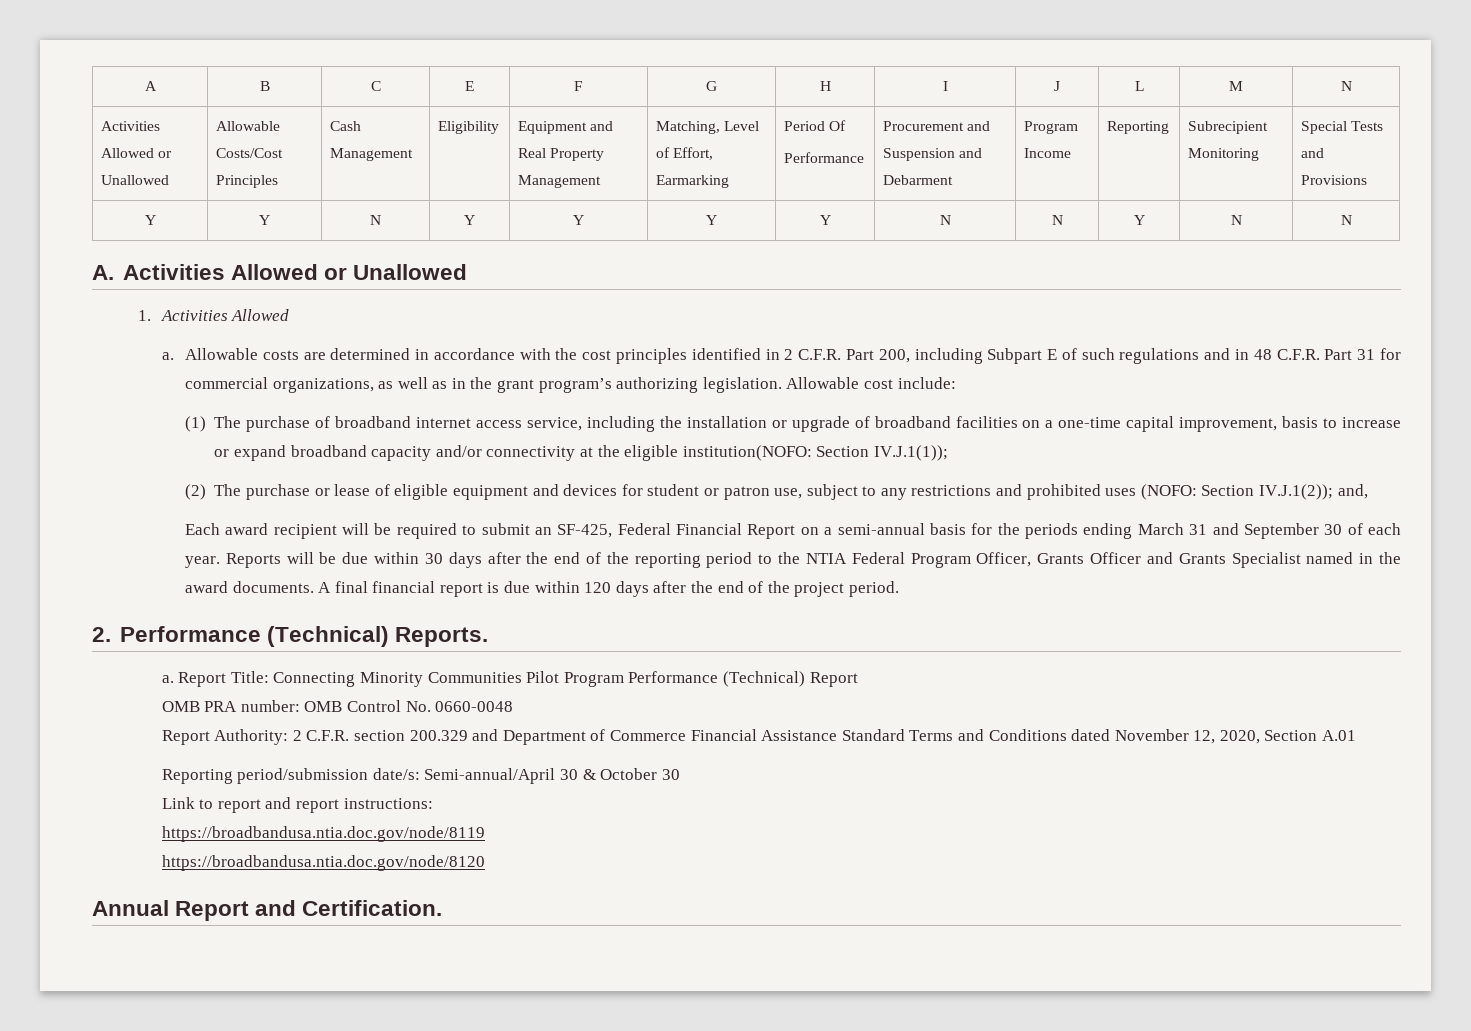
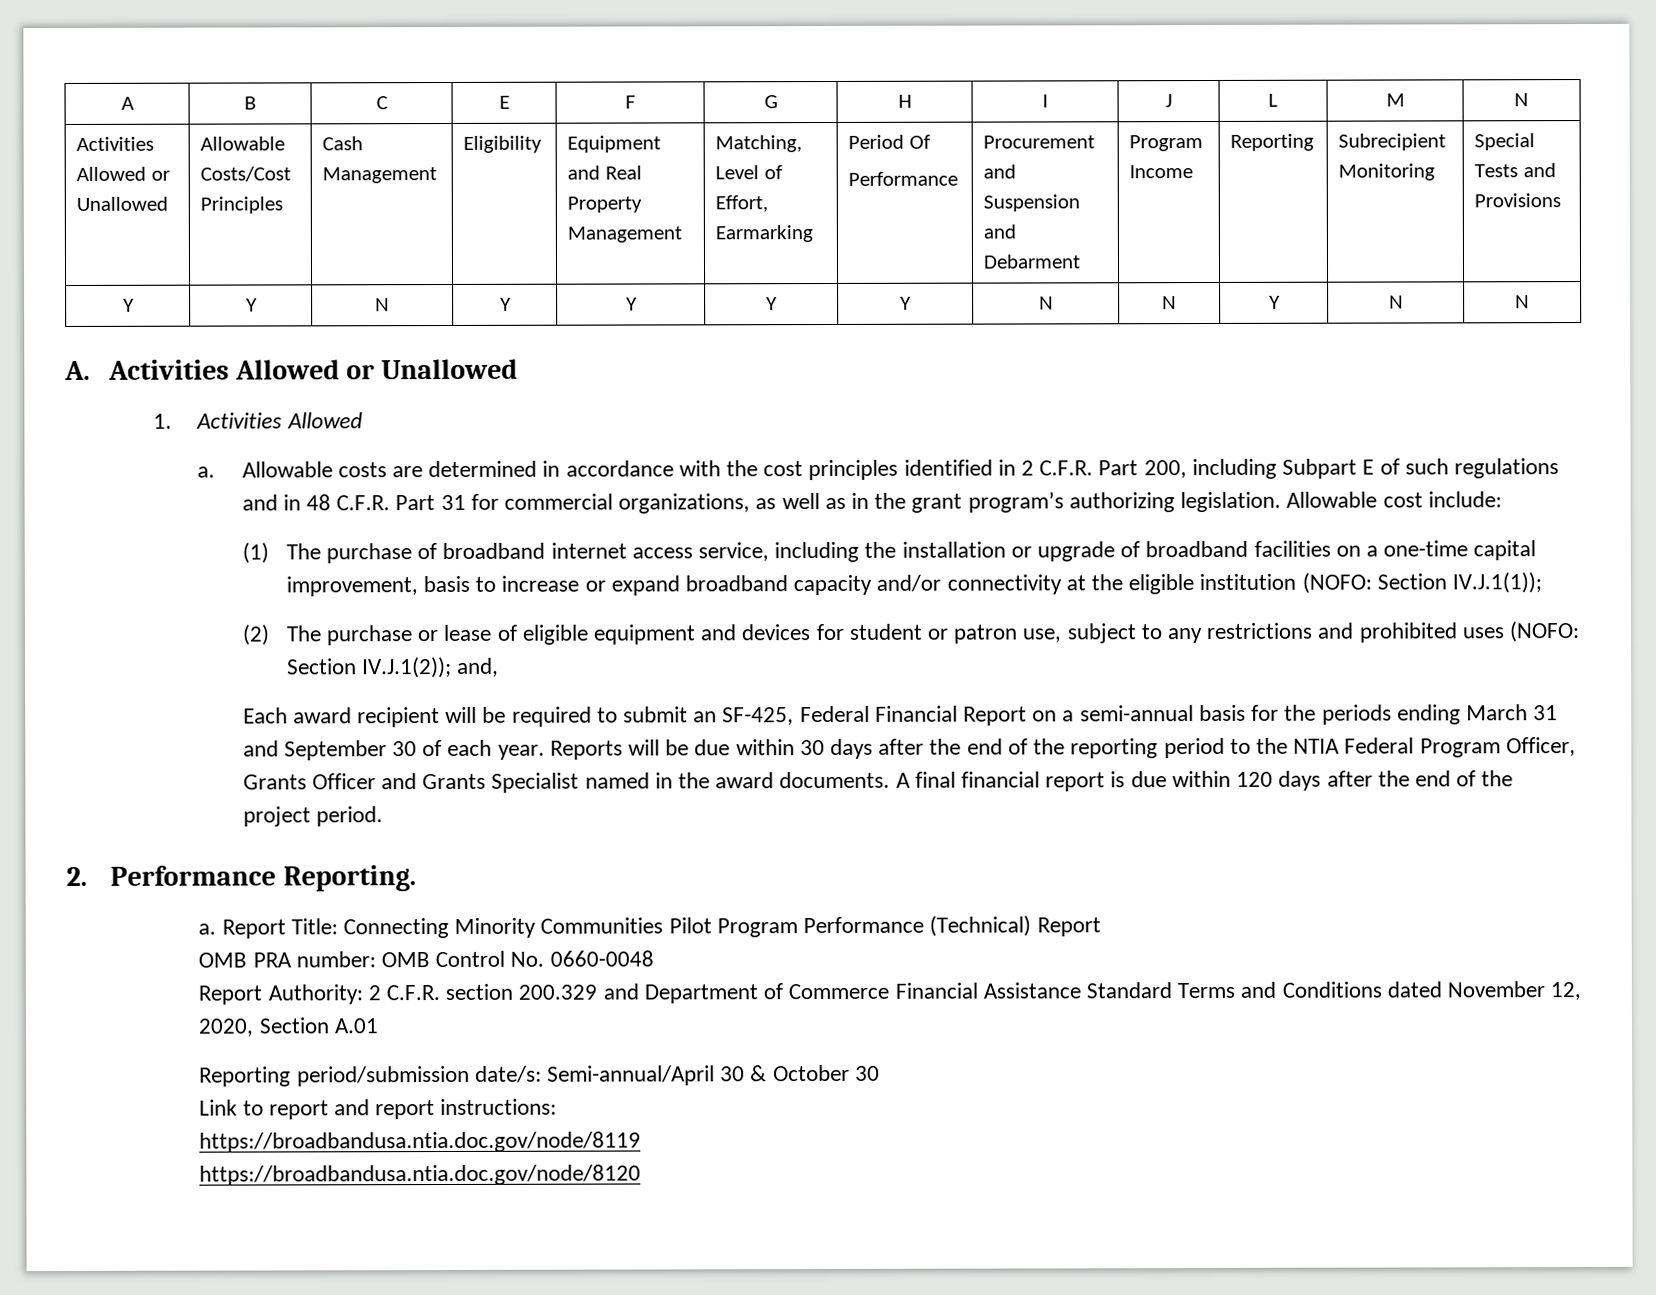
- (1) The purchase of broadband internet access service, including the installation or upgrade of broadband facilities on a one-time capital improvement, basis to increase or expand broadband capacity and/or connectivity at the eligible institution(NOFO: Section IV.J.1(1));
+ (1) The purchase of broadband internet access service, including the installation or upgrade of broadband facilities on a one-time capital improvement, basis to increase or expand broadband capacity and/or connectivity at the eligible institution (NOFO: Section IV.J.1(1));
- 2. Performance (Technical) Reports.
+ 2. Performance Reporting.
- Annual Report and Certification.

